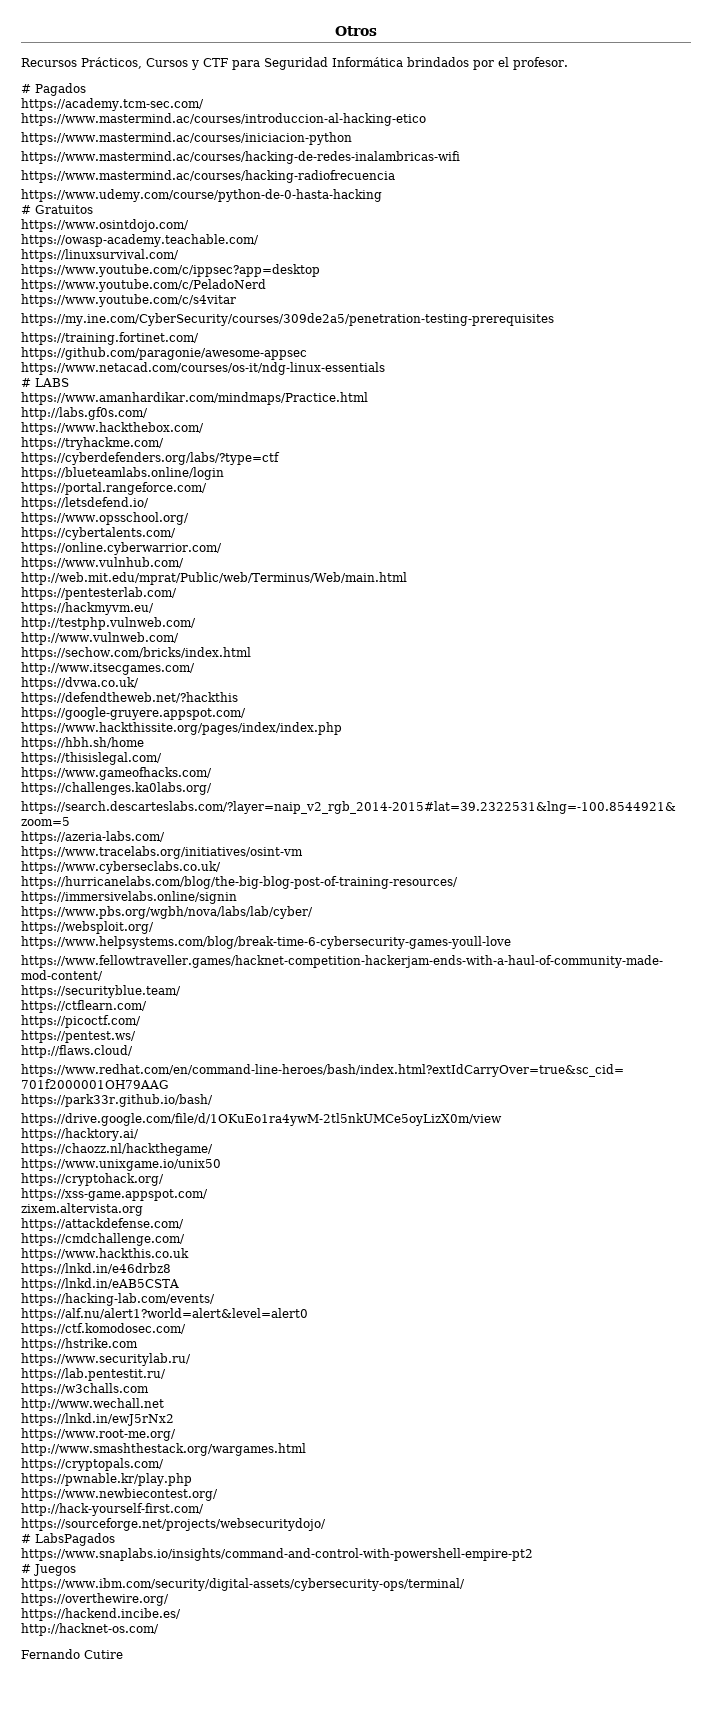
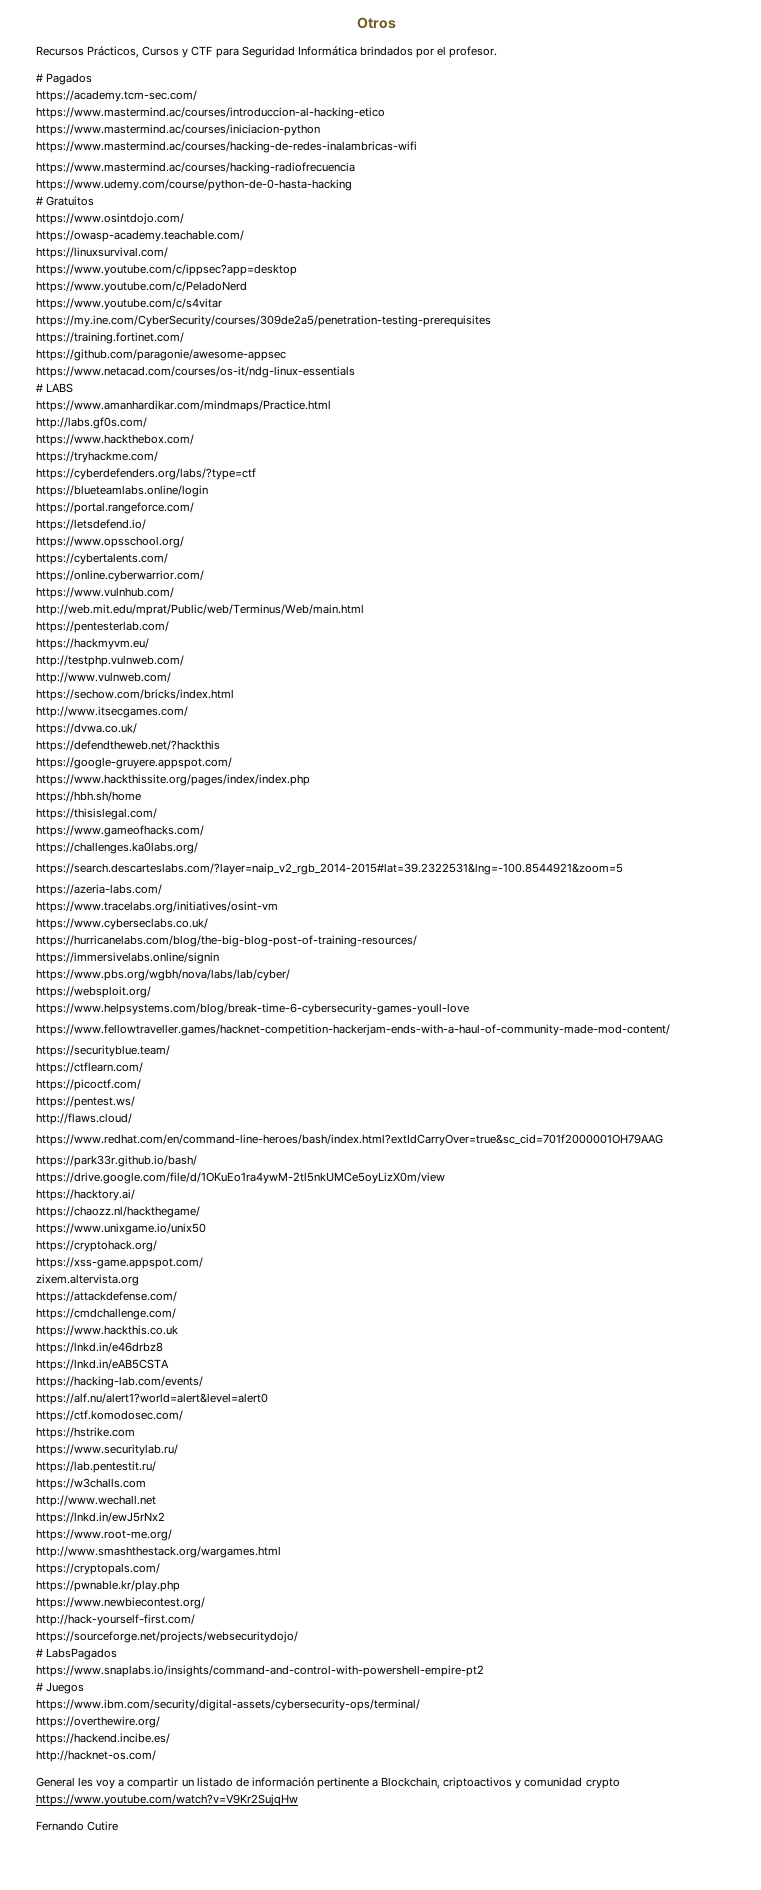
+ General les voy a compartir un listado de información pertinente a Blockchain, criptoactivos y comunidad crypto https://www.youtube.com/watch?v=V9Kr2SujqHw

